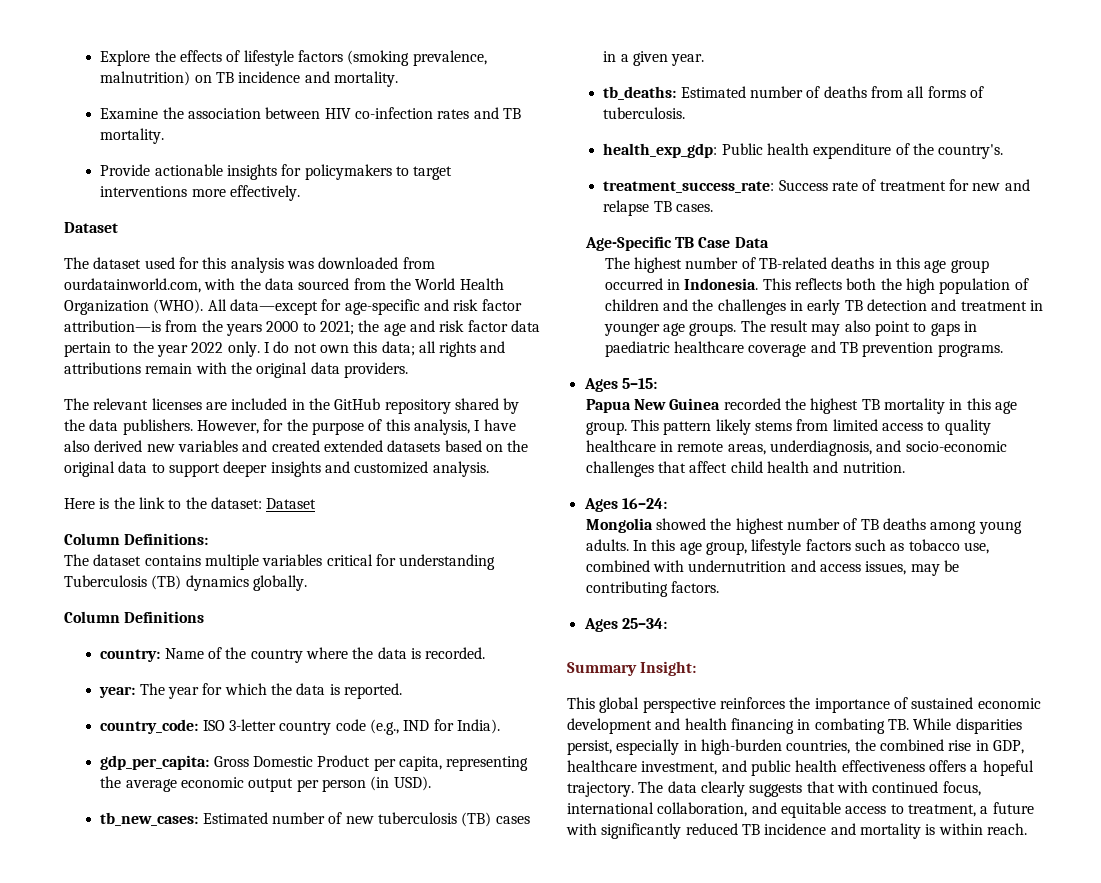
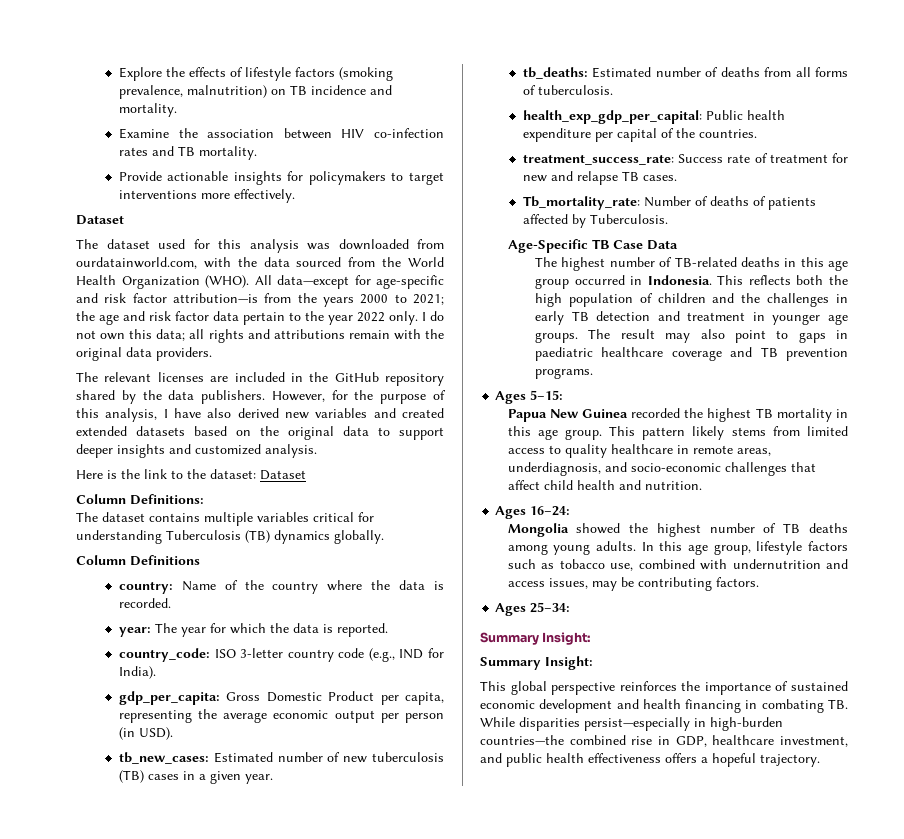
- health_exp_gdp: Public health expenditure of the country's.
+ health_exp_gdp_per_capital: Public health expenditure per capital of the countries.
+ Tb_mortality_rate: Number of deaths of patients affected by Tuberculosis.
  Ages 25–34:
+ Summary Insight:
- This global perspective reinforces the importance of sustained economic development and health financing in combating TB. While disparities persist, especially in high-burden countries, the combined rise in GDP, healthcare investment, and public health effectiveness offers a hopeful trajectory. The data clearly suggests that with continued focus, international collaboration, and equitable access to treatment, a future with significantly reduced TB incidence and mortality is within reach.
+ This global perspective reinforces the importance of sustained economic development and health financing in combating TB. While disparities persist—especially in high-burden countries—the combined rise in GDP, healthcare investment, and public health effectiveness offers a hopeful trajectory.

